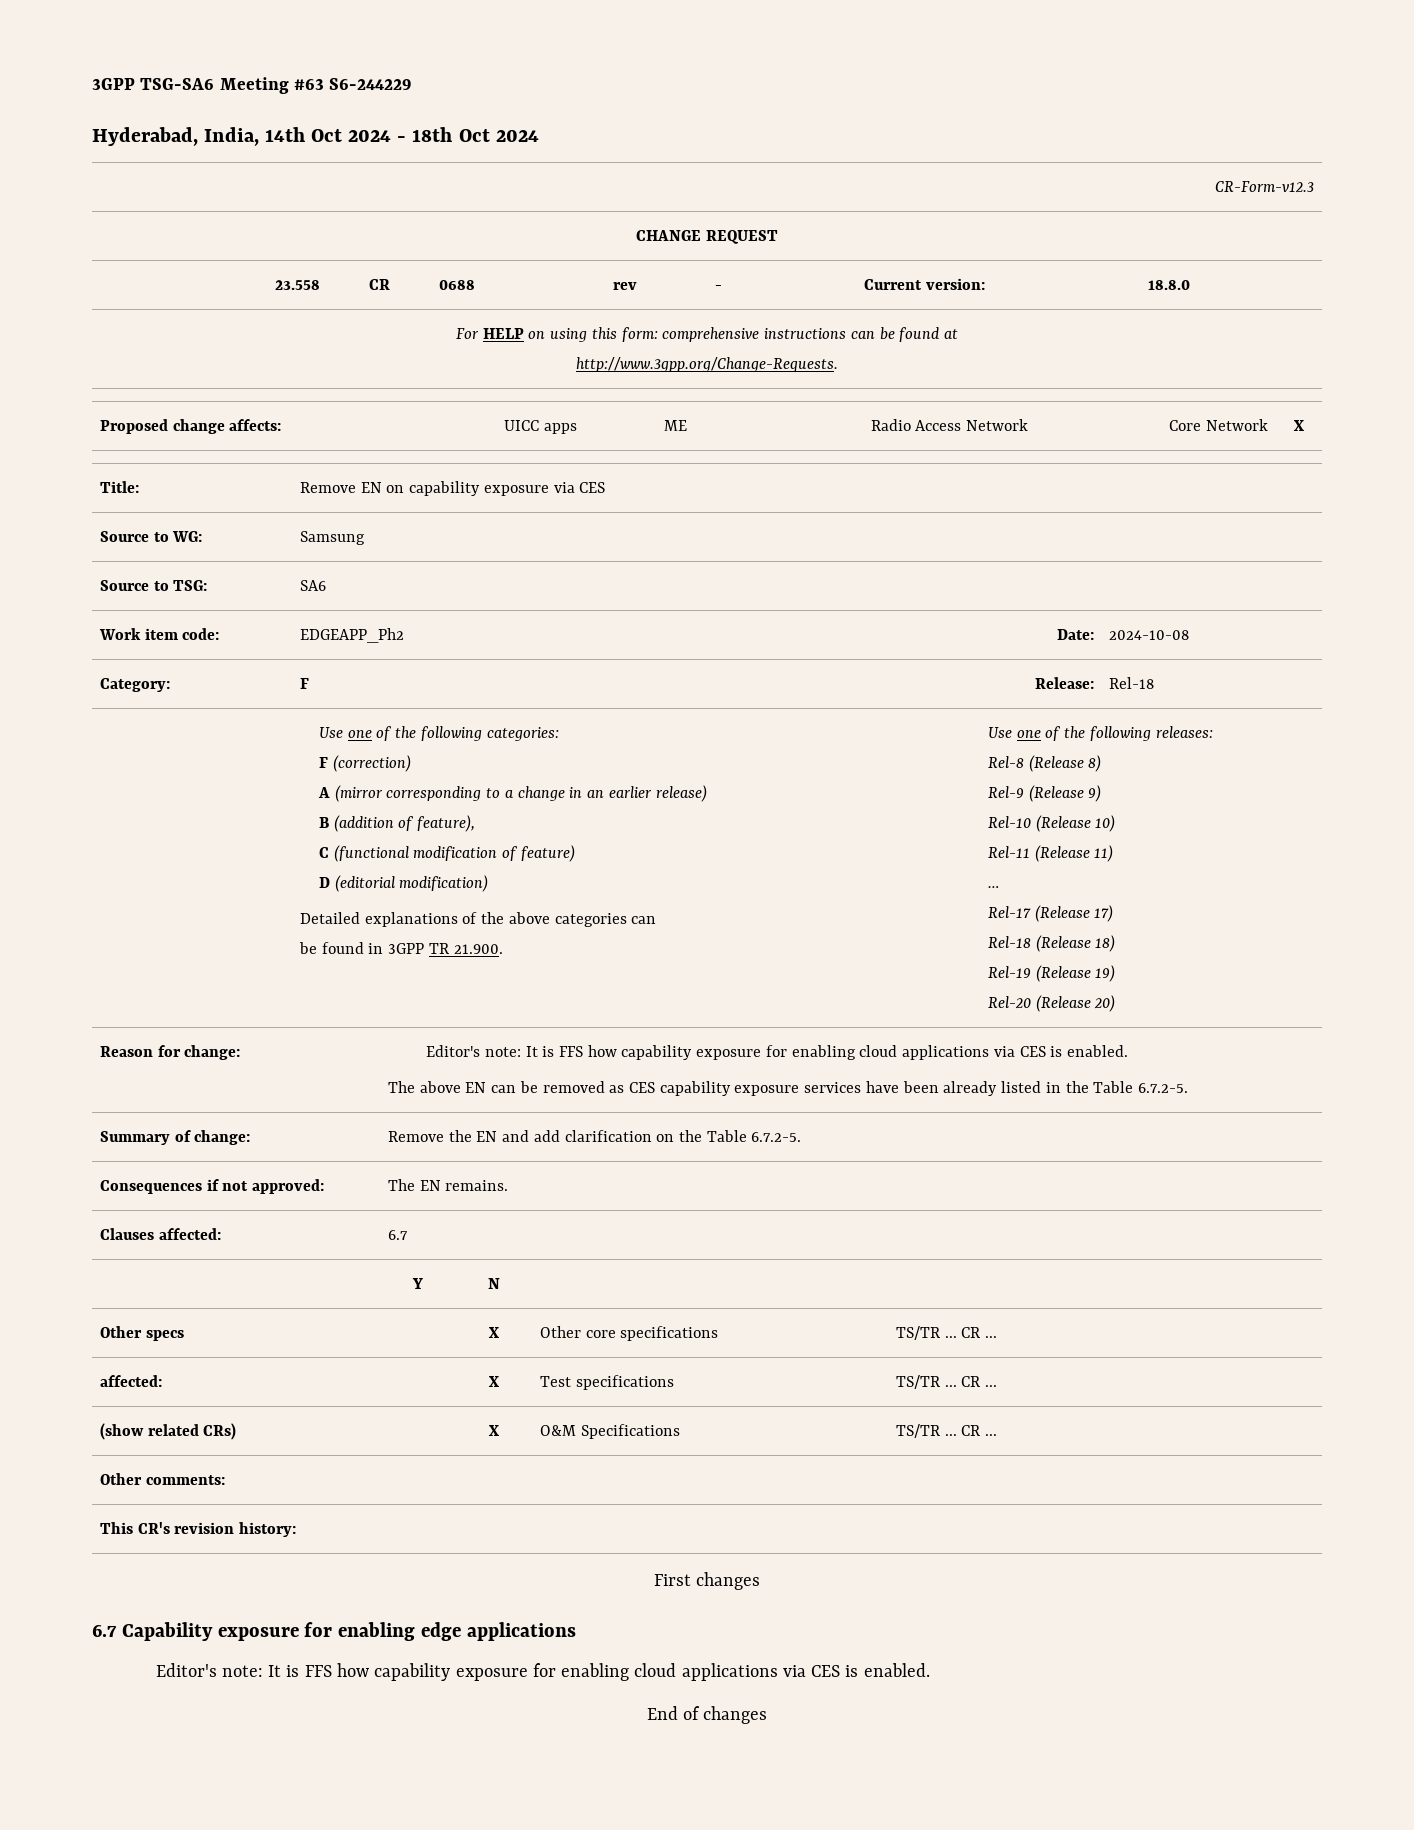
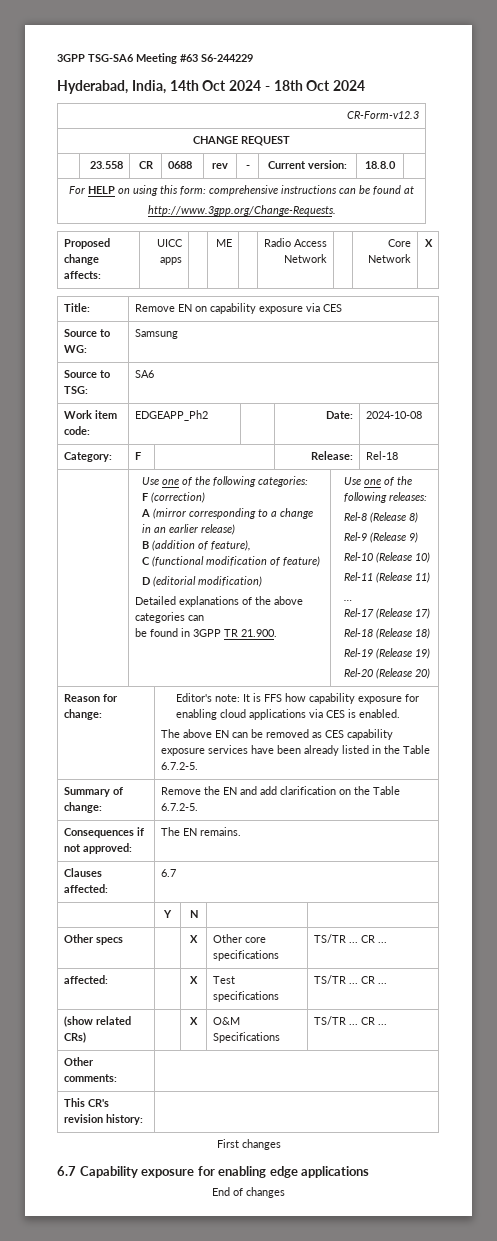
  6.7 Capability exposure for enabling edge applications
- Editor's note: It is FFS how capability exposure for enabling cloud applications via CES is enabled.

